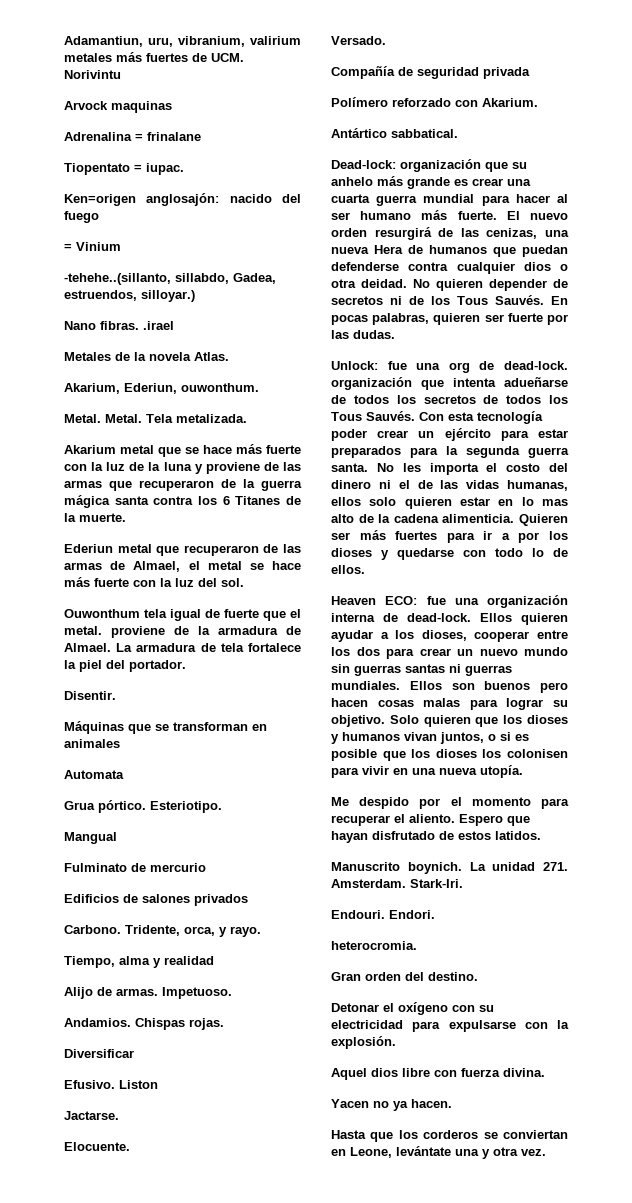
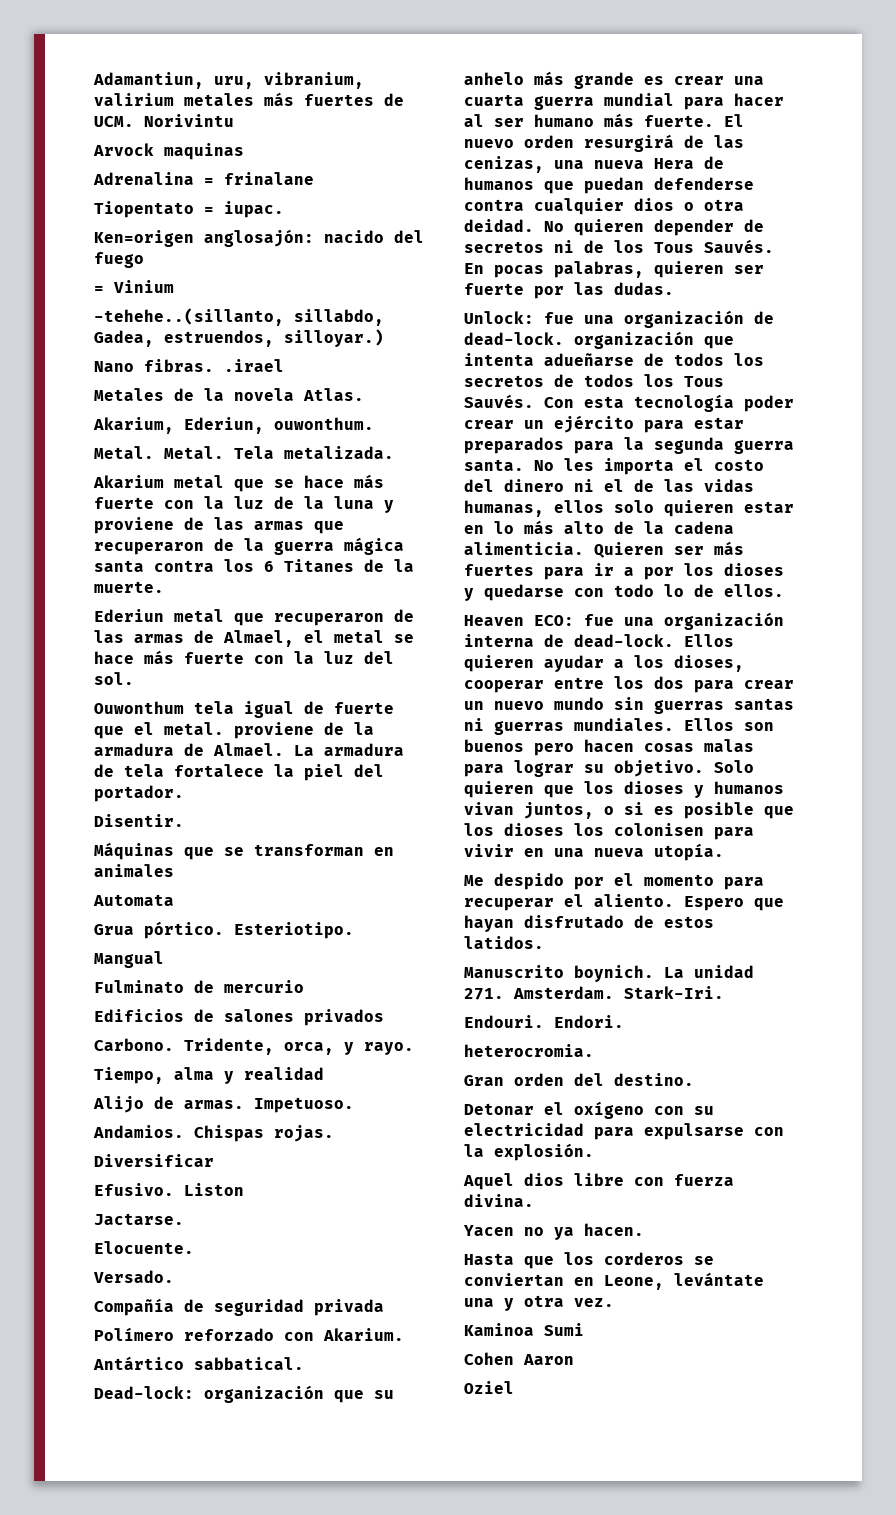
- Unlock: fue una org de dead-lock. organización que intenta adueñarse de todos los secretos de todos los Tous Sauvés.
+ Unlock: fue una organización de dead-lock. organización que intenta adueñarse de todos los secretos de todos los Tous Sauvés.
- No les importa el costo del dinero ni el de las vidas humanas, ellos solo quieren estar en lo mas alto de la cadena alimenticia.
+ No les importa el costo del dinero ni el de las vidas humanas, ellos solo quieren estar en lo más alto de la cadena alimenticia.
+ Kaminoa Sumi
+ Cohen Aaron
+ Oziel

